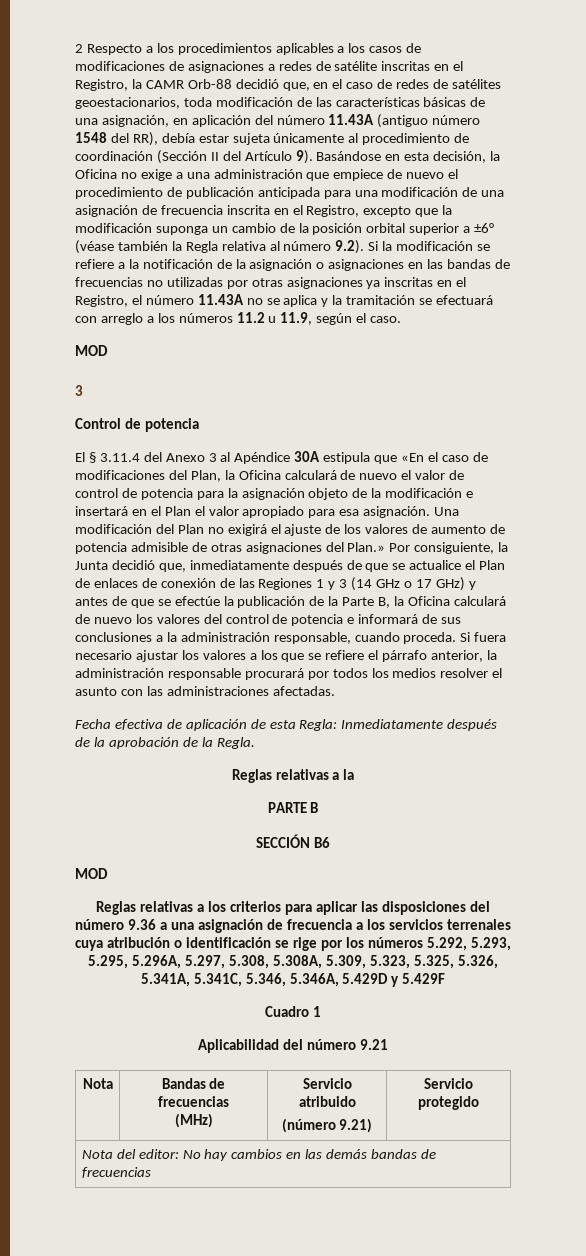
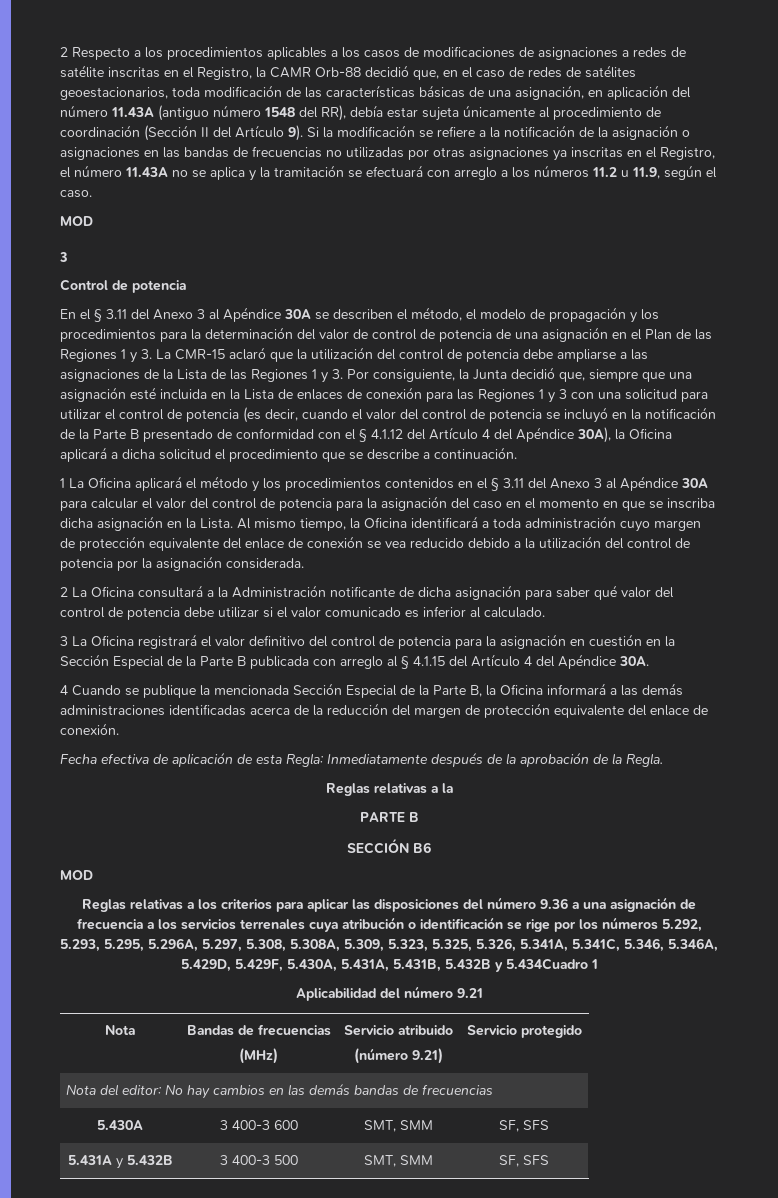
- Basándose en esta decisión, la Oficina no exige a una administración que empiece de nuevo el procedimiento de publicación anticipada para una modificación de una asignación de frecuencia inscrita en el Registro, excepto que la modificación suponga un cambio de la posición orbital superior a ±6° (véase también la Regla relativa al número 9.2). Si la modificación se refiere a la notificación de la asignación o asignaciones en las bandas de frecuencias no utilizadas por otras asignaciones ya inscritas en el Registro, el número 11.43A no se aplica y la tramitación se efectuará con arreglo a los números 11.2 u 11.9, según el caso.
+ Si la modificación se refiere a la notificación de la asignación o asignaciones en las bandas de frecuencias no utilizadas por otras asignaciones ya inscritas en el Registro, el número 11.43A no se aplica y la tramitación se efectuará con arreglo a los números 11.2 u 11.9, según el caso.
- El § 3.11.4 del Anexo 3 al Apéndice 30A estipula que «En el caso de modificaciones del Plan, la Oficina calculará de nuevo el valor de control de potencia para la asignación objeto de la modificación e insertará en el Plan el valor apropiado para esa asignación. Una modificación del Plan no exigirá el ajuste de los valores de aumento de potencia admisible de otras asignaciones del Plan.» Por consiguiente, la Junta decidió que, inmediatamente después de que se actualice el Plan de enlaces de conexión de las Regiones 1 y 3 (14 GHz o 17 GHz) y antes de que se efectúe la publicación de la Parte B, la Oficina calculará de nuevo los valores del control de potencia e informará de sus conclusiones a la administración responsable, cuando proceda. Si fuera necesario ajustar los valores a los que se refiere el párrafo anterior, la administración responsable procurará por todos los medios resolver el asunto con las administraciones afectadas.
+ En el § 3.11 del Anexo 3 al Apéndice 30A se describen el método, el modelo de propagación y los procedimientos para la determinación del valor de control de potencia de una asignación en el Plan de las Regiones 1 y 3. La CMR-15 aclaró que la utilización del control de potencia debe ampliarse a las asignaciones de la Lista de las Regiones 1 y 3. Por consiguiente, la Junta decidió que, siempre que una asignación esté incluida en la Lista de enlaces de conexión para las Regiones 1 y 3 con una solicitud para utilizar el control de potencia (es decir, cuando el valor del control de potencia se incluyó en la notificación de la Parte B presentado de conformidad con el § 4.1.12 del Artículo 4 del Apéndice 30A), la Oficina aplicará a dicha solicitud el procedimiento que se describe a continuación.
+ 1 La Oficina aplicará el método y los procedimientos contenidos en el § 3.11 del Anexo 3 al Apéndice 30A para calcular el valor del control de potencia para la asignación del caso en el momento en que se inscriba dicha asignación en la Lista. Al mismo tiempo, la Oficina identificará a toda administración cuyo margen de protección equivalente del enlace de conexión se vea reducido debido a la utilización del control de potencia por la asignación considerada.
+ 2 La Oficina consultará a la Administración notificante de dicha asignación para saber qué valor del control de potencia debe utilizar si el valor comunicado es inferior al calculado.
+ 3 La Oficina registrará el valor definitivo del control de potencia para la asignación en cuestión en la Sección Especial de la Parte B publicada con arreglo al § 4.1.15 del Artículo 4 del Apéndice 30A.
+ 4 Cuando se publique la mencionada Sección Especial de la Parte B, la Oficina informará a las demás administraciones identificadas acerca de la reducción del margen de protección equivalente del enlace de conexión.
- Reglas relativas a los criterios para aplicar las disposiciones del número 9.36 a una asignación de frecuencia a los servicios terrenales cuya atribución o identificación se rige por los números 5.292, 5.293, 5.295, 5.296A, 5.297, 5.308, 5.308A, 5.309, 5.323, 5.325, 5.326, 5.341A, 5.341C, 5.346, 5.346A, 5.429D y 5.429F
- Cuadro 1
+ Reglas relativas a los criterios para aplicar las disposiciones del número 9.36 a una asignación de frecuencia a los servicios terrenales cuya atribución o identificación se rige por los números 5.292, 5.293, 5.295, 5.296A, 5.297, 5.308, 5.308A, 5.309, 5.323, 5.325, 5.326, 5.341A, 5.341C, 5.346, 5.346A, 5.429D, 5.429F, 5.430A, 5.431A, 5.431B, 5.432B y 5.434Cuadro 1
+ 5.430A | 3 400-3 600 | SMT, SMM | SF, SFS
+ 5.431A y 5.432B | 3 400-3 500 | SMT, SMM | SF, SFS

